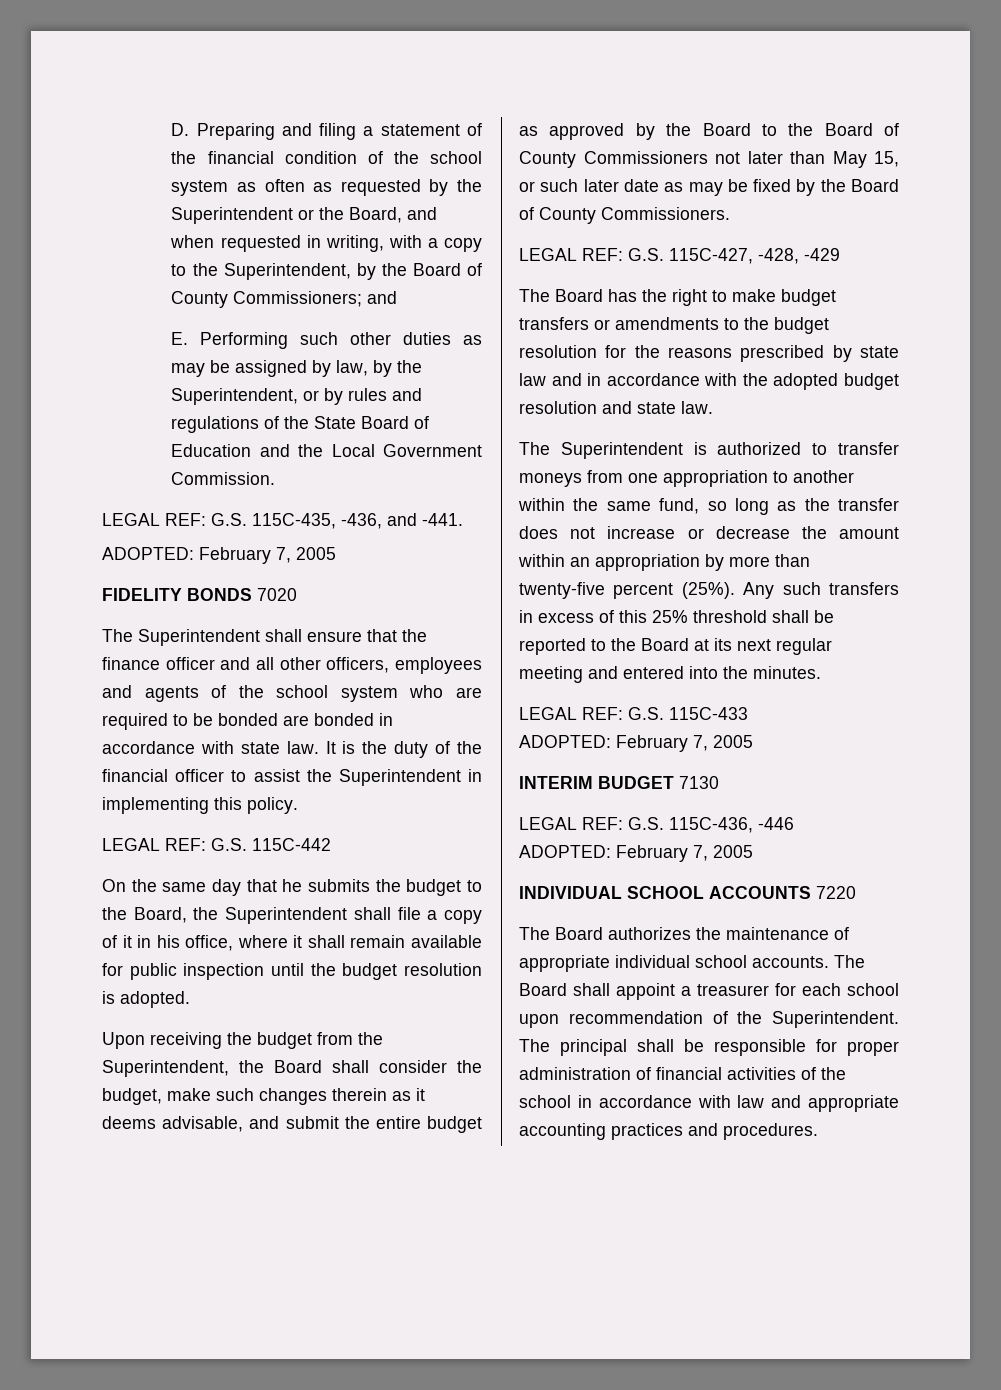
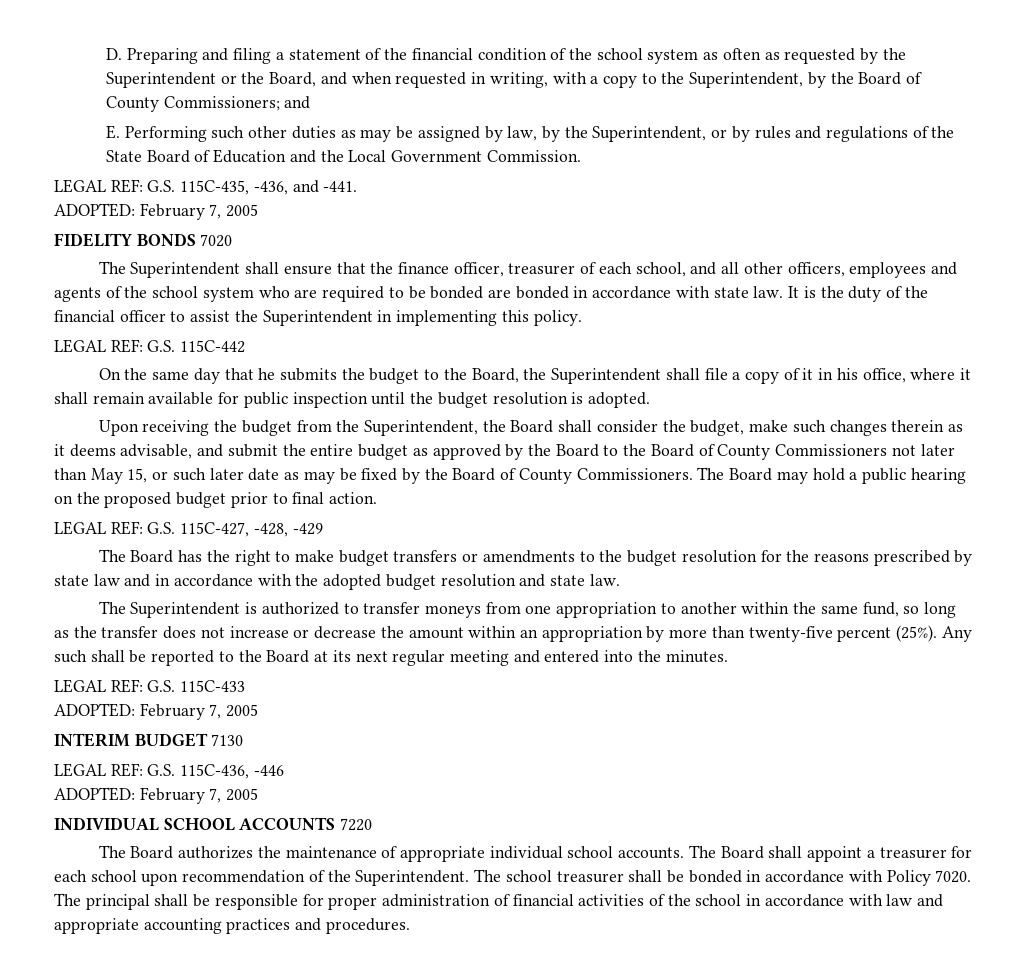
- The Superintendent shall ensure that the finance officer and all other officers, employees and agents of the school system who are required to be bonded are bonded in accordance with state law.
+ The Superintendent shall ensure that the finance officer, treasurer of each school, and all other officers, employees and agents of the school system who are required to be bonded are bonded in accordance with state law.
+ The Board may hold a public hearing on the proposed budget prior to final action.
- Any such transfers in excess of this 25% threshold shall be reported to the Board at its next regular meeting and entered into the minutes.
+ Any such shall be reported to the Board at its next regular meeting and entered into the minutes.
- The principal shall be responsible for proper administration of financial activities of the school in accordance with law and appropriate accounting practices and procedures.
+ The school treasurer shall be bonded in accordance with Policy 7020. The principal shall be responsible for proper administration of financial activities of the school in accordance with law and appropriate accounting practices and procedures.

